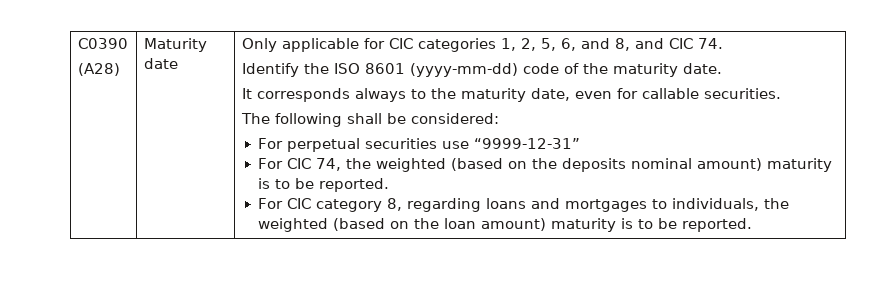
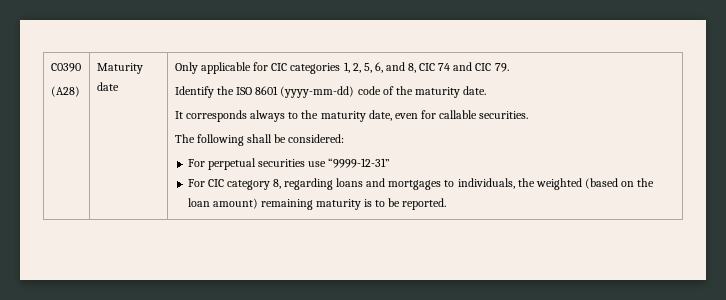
- Only applicable for CIC categories 1, 2, 5, 6, and 8, and CIC 74.
+ Only applicable for CIC categories 1, 2, 5, 6, and 8, CIC 74 and CIC 79.
- For CIC 74, the weighted (based on the deposits nominal amount) maturity is to be reported.
- For CIC category 8, regarding loans and mortgages to individuals, the weighted (based on the loan amount) maturity is to be reported.
+ For CIC category 8, regarding loans and mortgages to individuals, the weighted (based on the loan amount) remaining maturity is to be reported.

